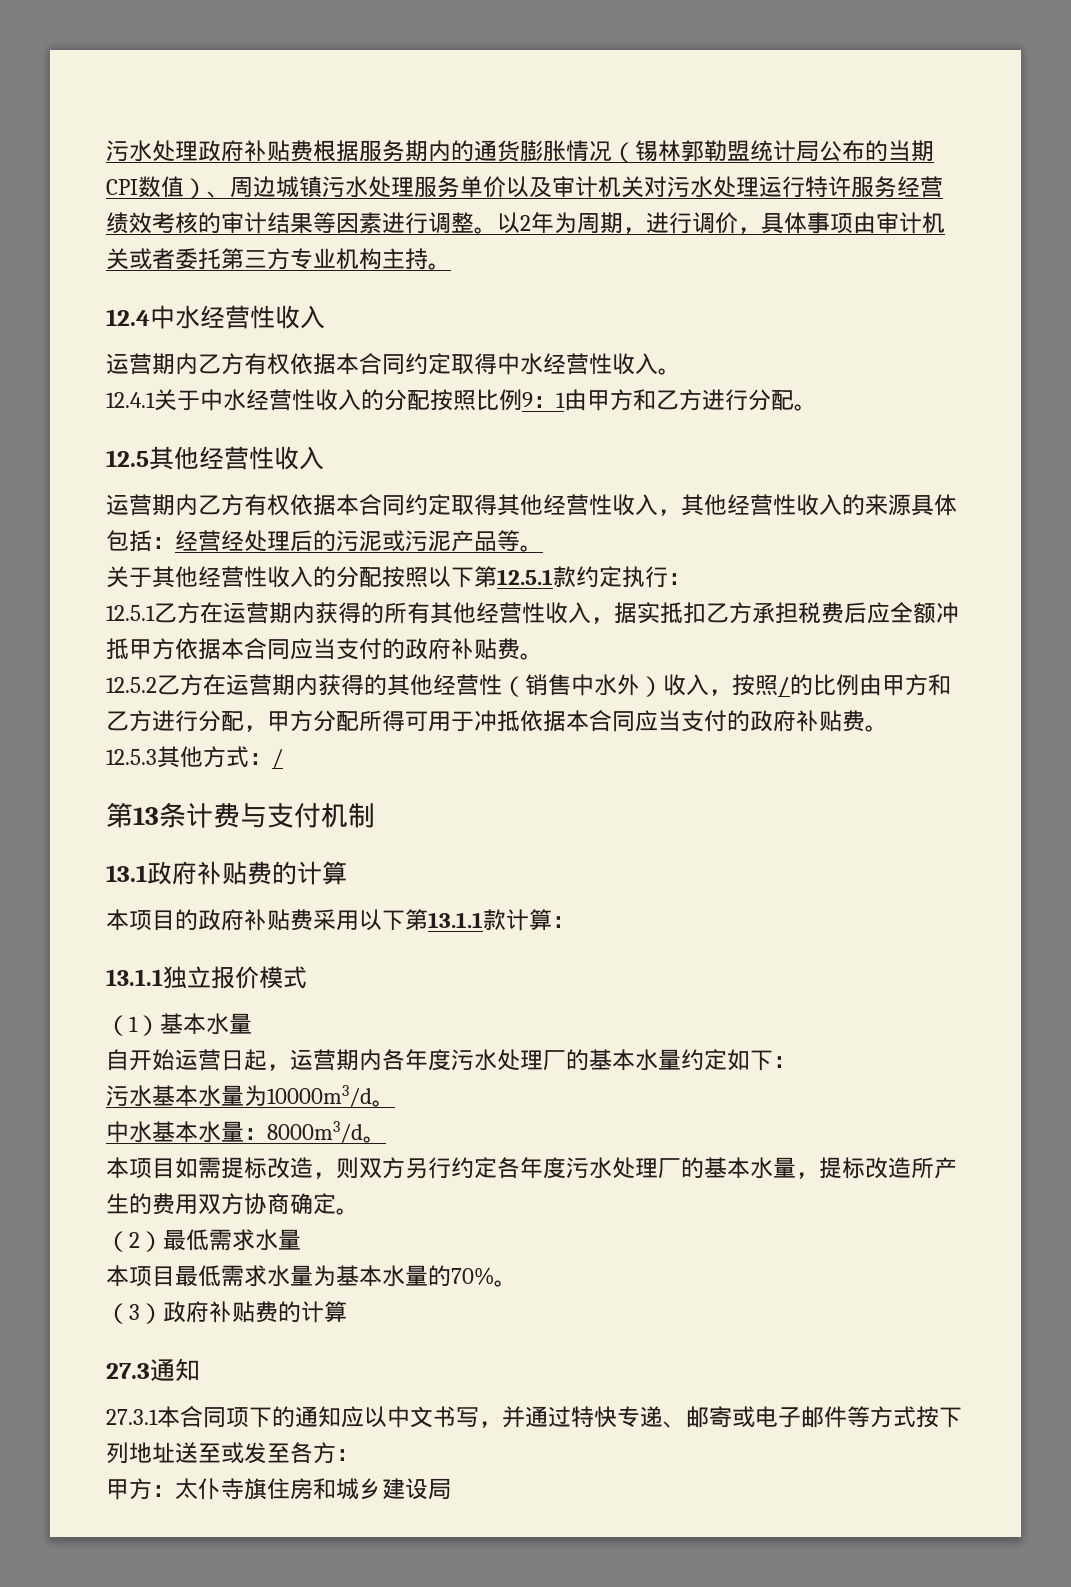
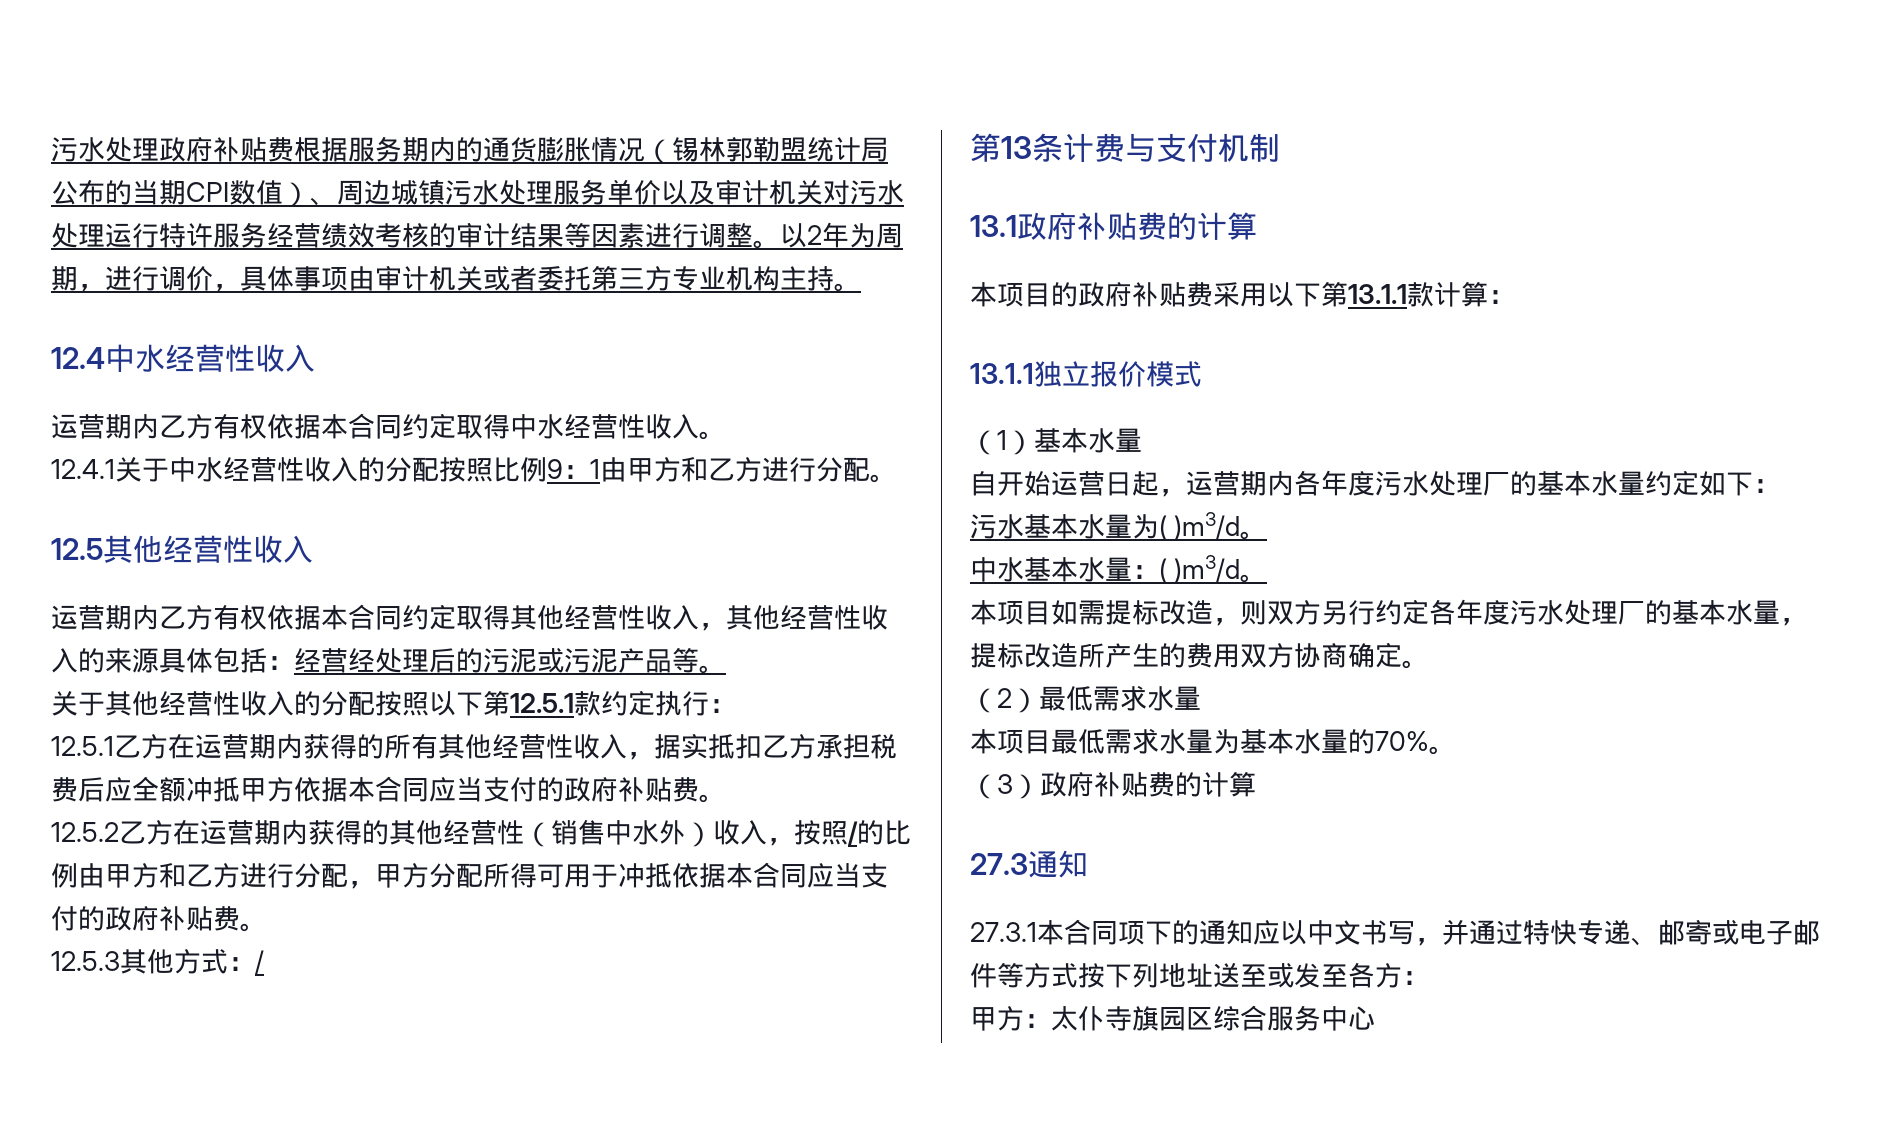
- 污水基本水量为10000m3/d。
+ 污水基本水量为( )m3/d。
- 中水基本水量：8000m3/d。
+ 中水基本水量：( )m3/d。
- 甲方：太仆寺旗住房和城乡建设局
+ 甲方：太仆寺旗园区综合服务中心

